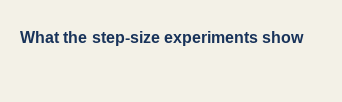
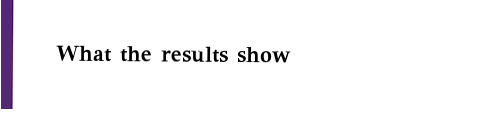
- What the step-size experiments show
+ What the results show

